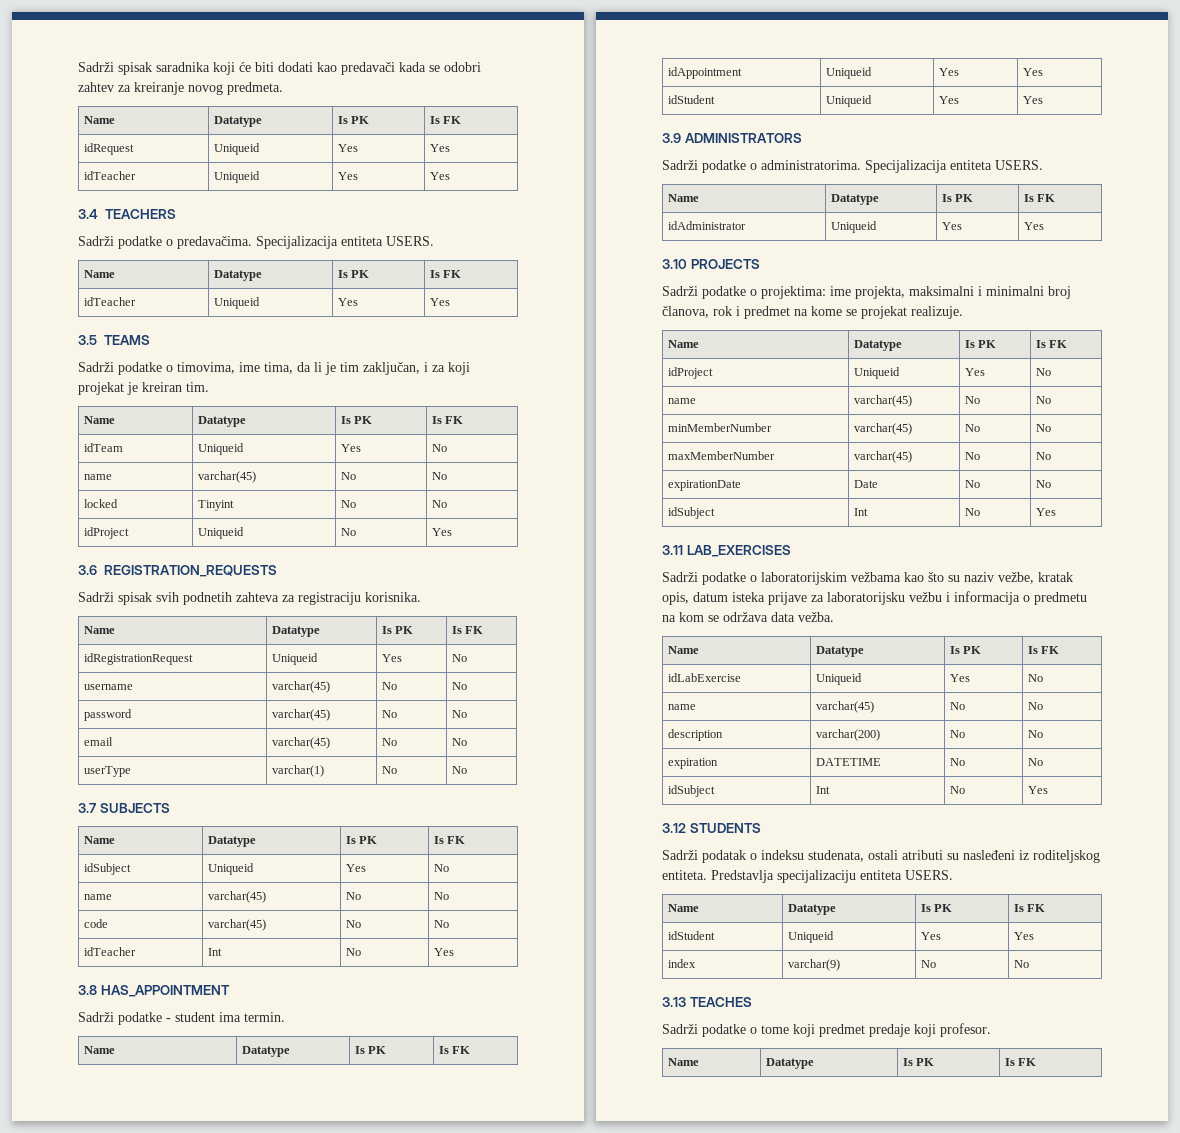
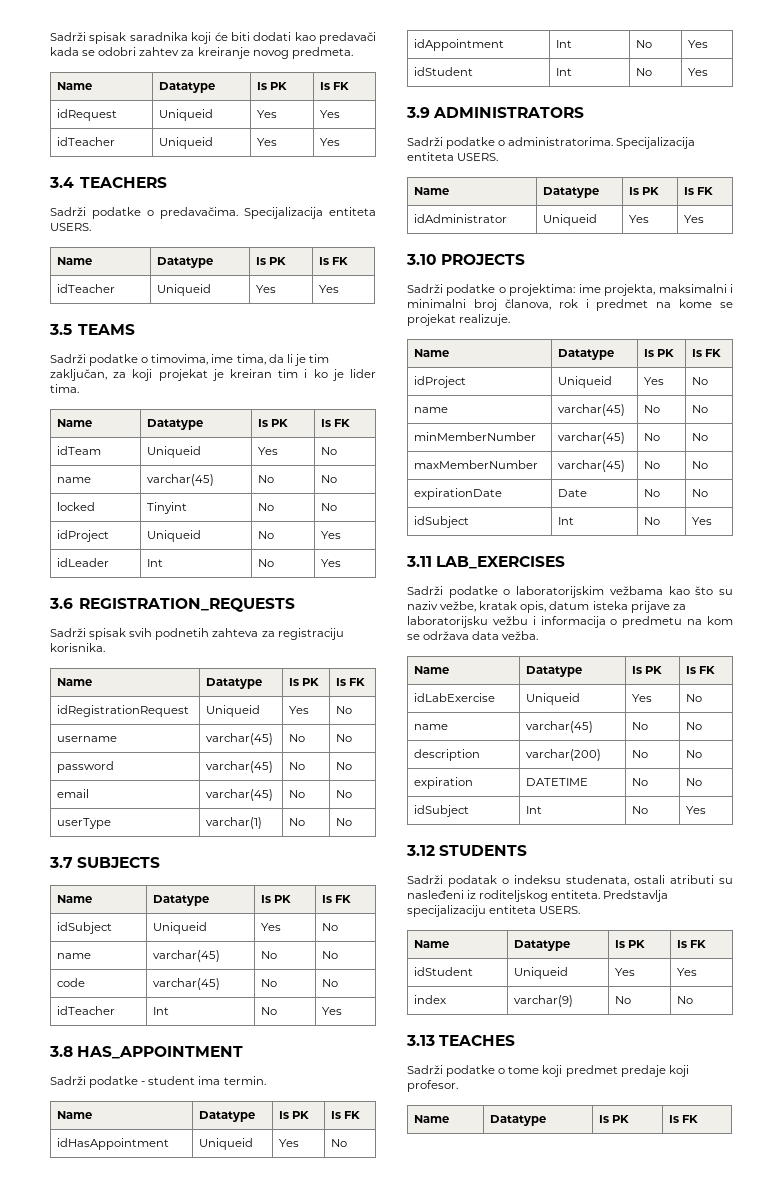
- Sadrži podatke o timovima, ime tima, da li je tim zaključan, i za koji projekat je kreiran tim.
+ Sadrži podatke o timovima, ime tima, da li je tim zaključan, za koji projekat je kreiran tim i ko je lider tima.
+ idLeader | Int | No | Yes
- idAppointment | Uniqueid | Yes | Yes
- idStudent | Uniqueid | Yes | Yes
+ idHasAppointment | Uniqueid | Yes | No
+ idAppointment | Int | No | Yes
+ idStudent | Int | No | Yes

